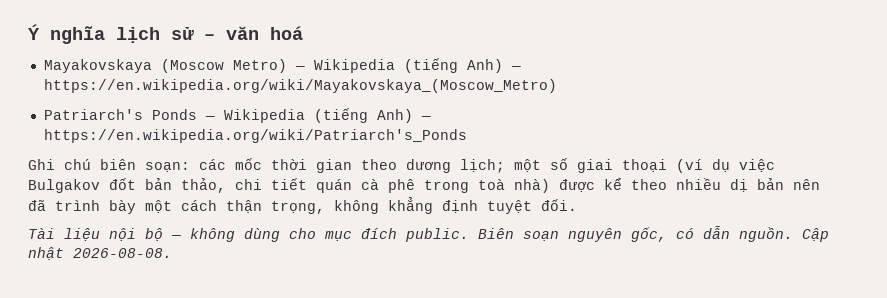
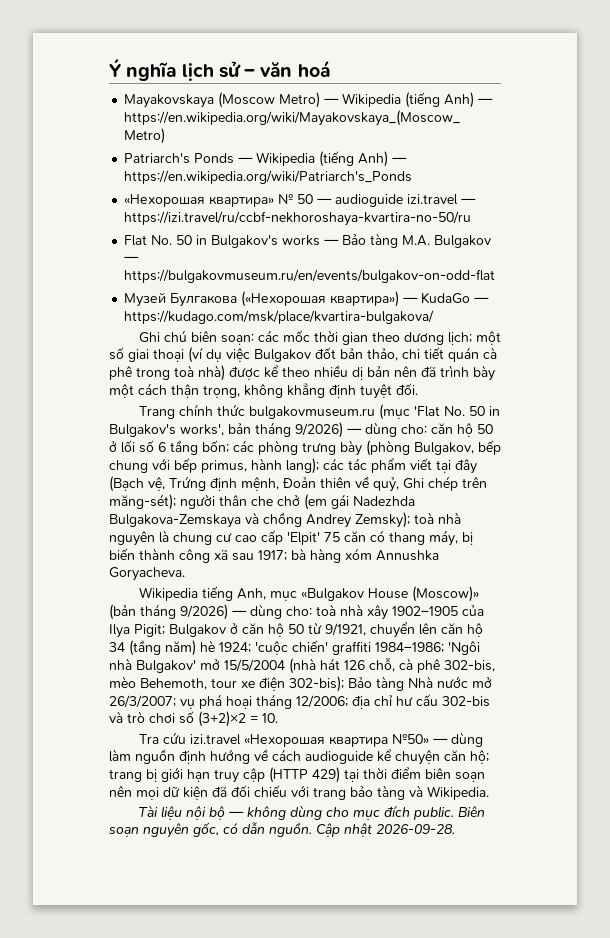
+ «Нехорошая квартира» № 50 — audioguide izi.travel — https://izi.travel/ru/ccbf-nekhoroshaya-kvartira-no-50/ru
+ Flat No. 50 in Bulgakov's works — Bảo tàng M.A. Bulgakov — https://bulgakovmuseum.ru/en/events/bulgakov-on-odd-flat
+ Музей Булгакова («Нехорошая квартира») — KudaGo — https://kudago.com/msk/place/kvartira-bulgakova/
+ Trang chính thức bulgakovmuseum.ru (mục 'Flat No. 50 in Bulgakov's works', bản tháng 9/2026) — dùng cho: căn hộ 50 ở lối số 6 tầng bốn; các phòng trưng bày (phòng Bulgakov, bếp chung với bếp primus, hành lang); các tác phẩm viết tại đây (Bạch vệ, Trứng định mệnh, Đoản thiên về quỷ, Ghi chép trên măng-sét); người thân che chở (em gái Nadezhda Bulgakova-Zemskaya và chồng Andrey Zemsky); toà nhà nguyên là chung cư cao cấp 'Elpit' 75 căn có thang máy, bị biến thành công xã sau 1917; bà hàng xóm Annushka Goryacheva.
+ Wikipedia tiếng Anh, mục «Bulgakov House (Moscow)» (bản tháng 9/2026) — dùng cho: toà nhà xây 1902–1905 của Ilya Pigit; Bulgakov ở căn hộ 50 từ 9/1921, chuyển lên căn hộ 34 (tầng năm) hè 1924; 'cuộc chiến' graffiti 1984–1986; 'Ngôi nhà Bulgakov' mở 15/5/2004 (nhà hát 126 chỗ, cà phê 302-bis, mèo Behemoth, tour xe điện 302-bis); Bảo tàng Nhà nước mở 26/3/2007; vụ phá hoại tháng 12/2006; địa chỉ hư cấu 302-bis và trò chơi số (3+2)×2 = 10.
+ Tra cứu izi.travel «Нехорошая квартира №50» — dùng làm nguồn định hướng về cách audioguide kể chuyện căn hộ; trang bị giới hạn truy cập (HTTP 429) tại thời điểm biên soạn nên mọi dữ kiện đã đối chiếu với trang bảo tàng và Wikipedia.
- Cập nhật 2026-08-08.
+ Cập nhật 2026-09-28.

